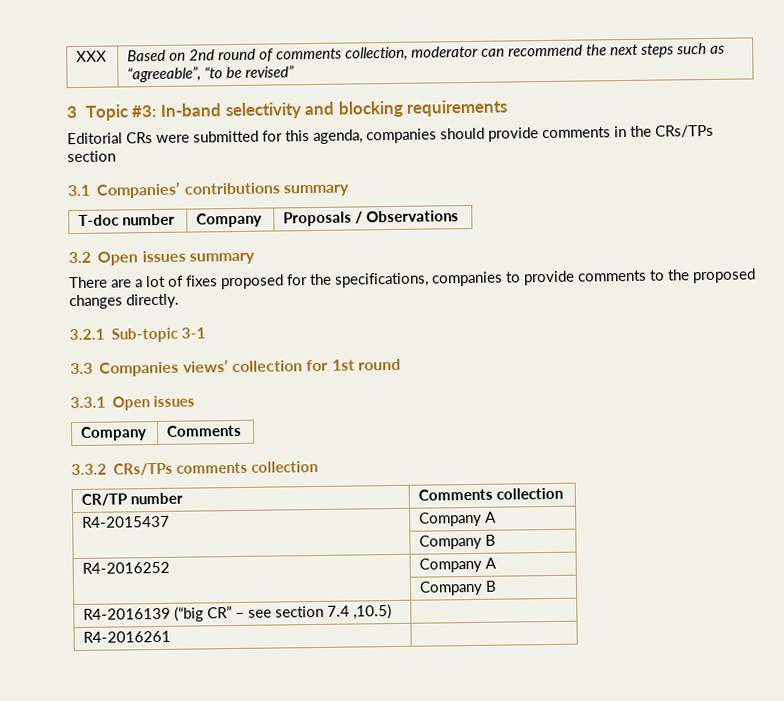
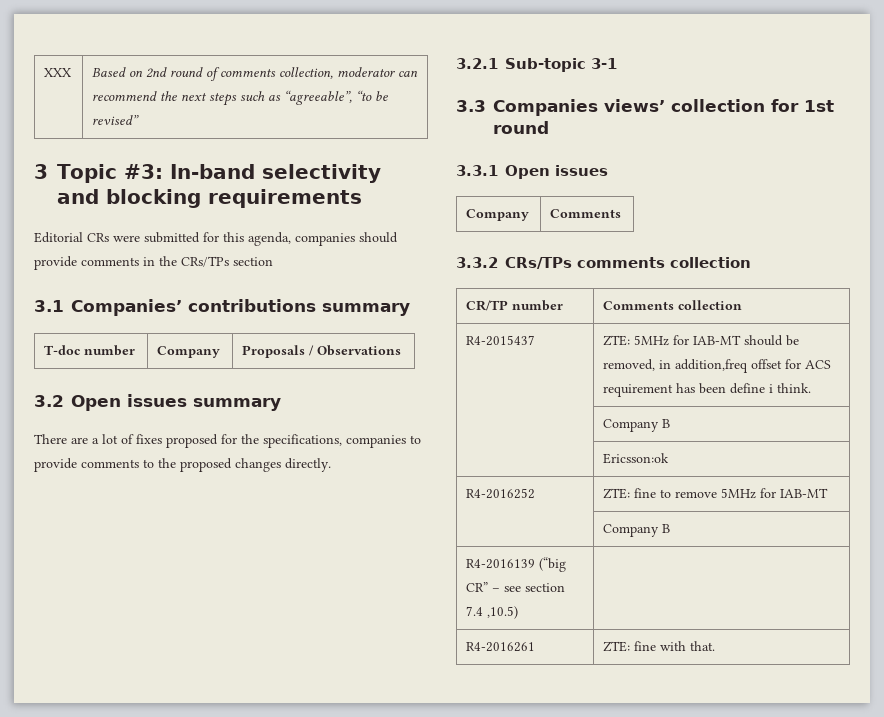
- R4-2015437 | Company A
+ R4-2015437 | ZTE: 5MHz for IAB-MT should be removed, in addition,freq offset for ACS requirement has been define i think.
  | Company B
+ | Ericsson:ok
- R4-2016252 | Company A
+ R4-2016252 | ZTE: fine to remove 5MHz for IAB-MT
- R4-2016261 |
+ R4-2016261 | ZTE: fine with that.

